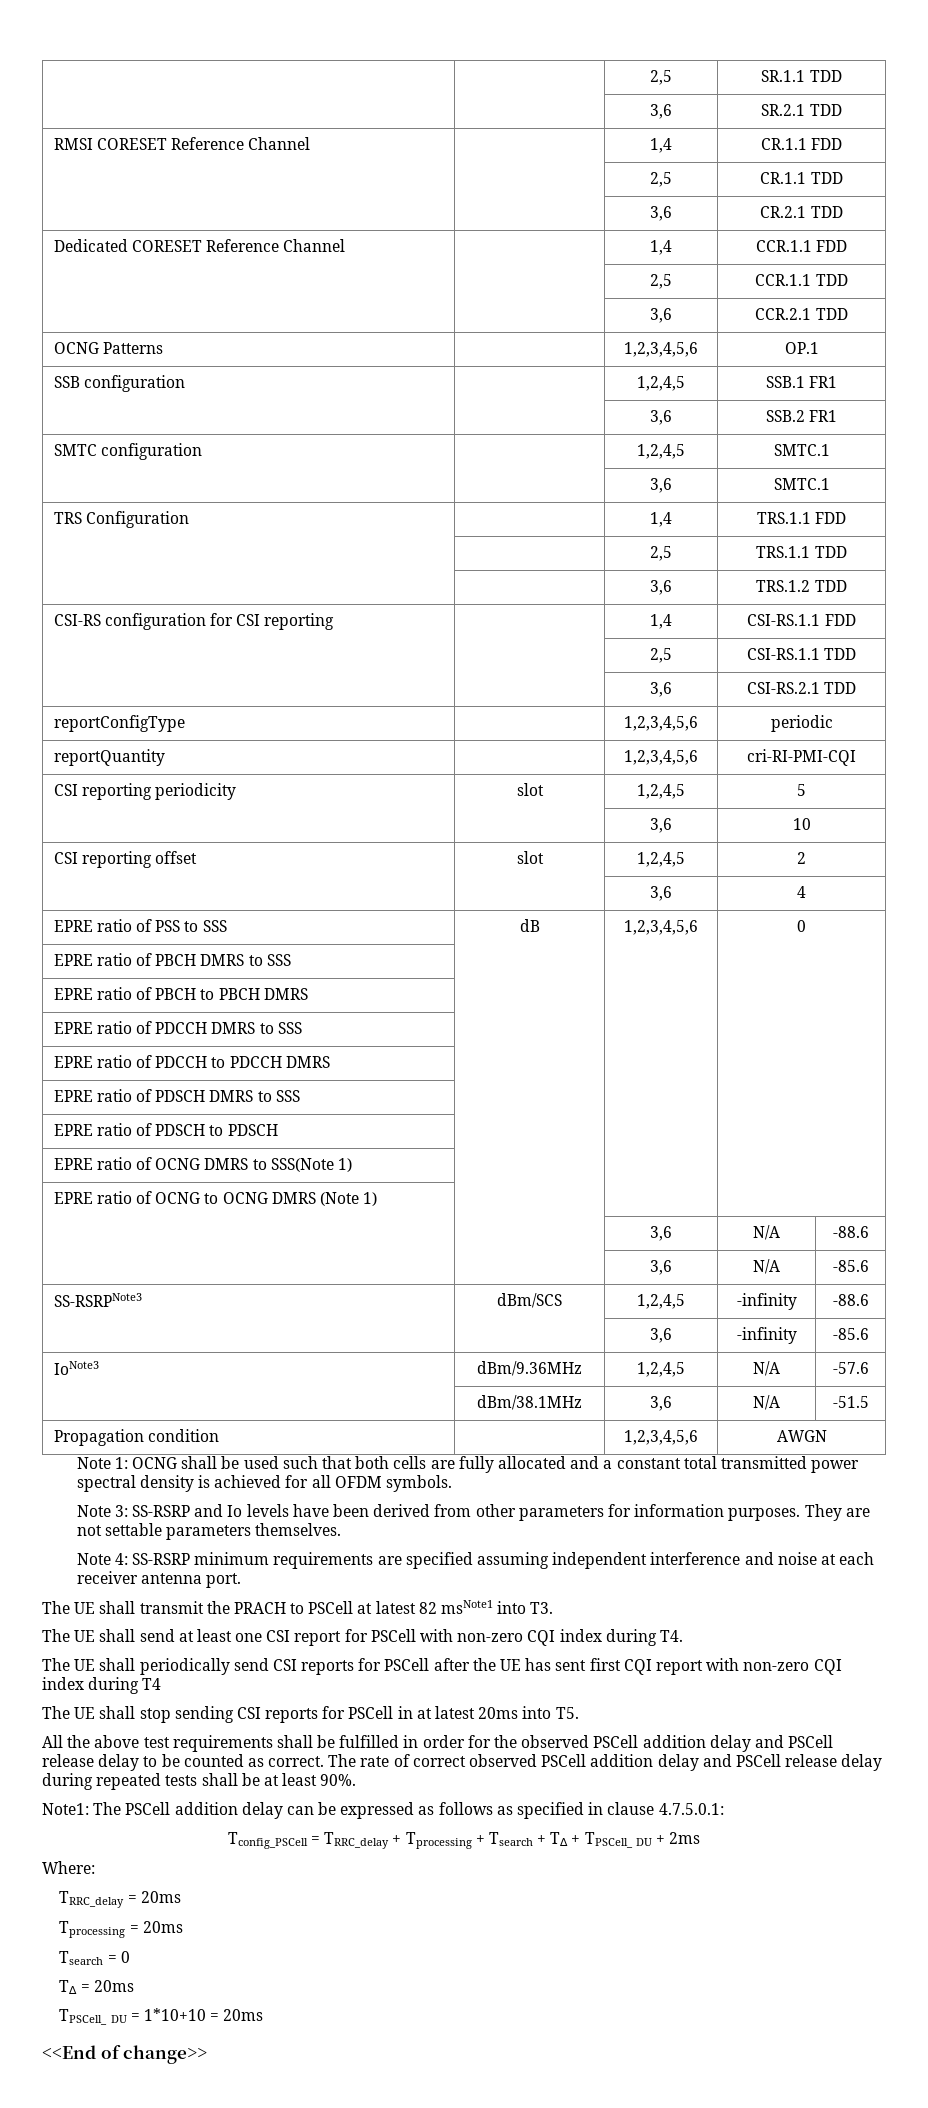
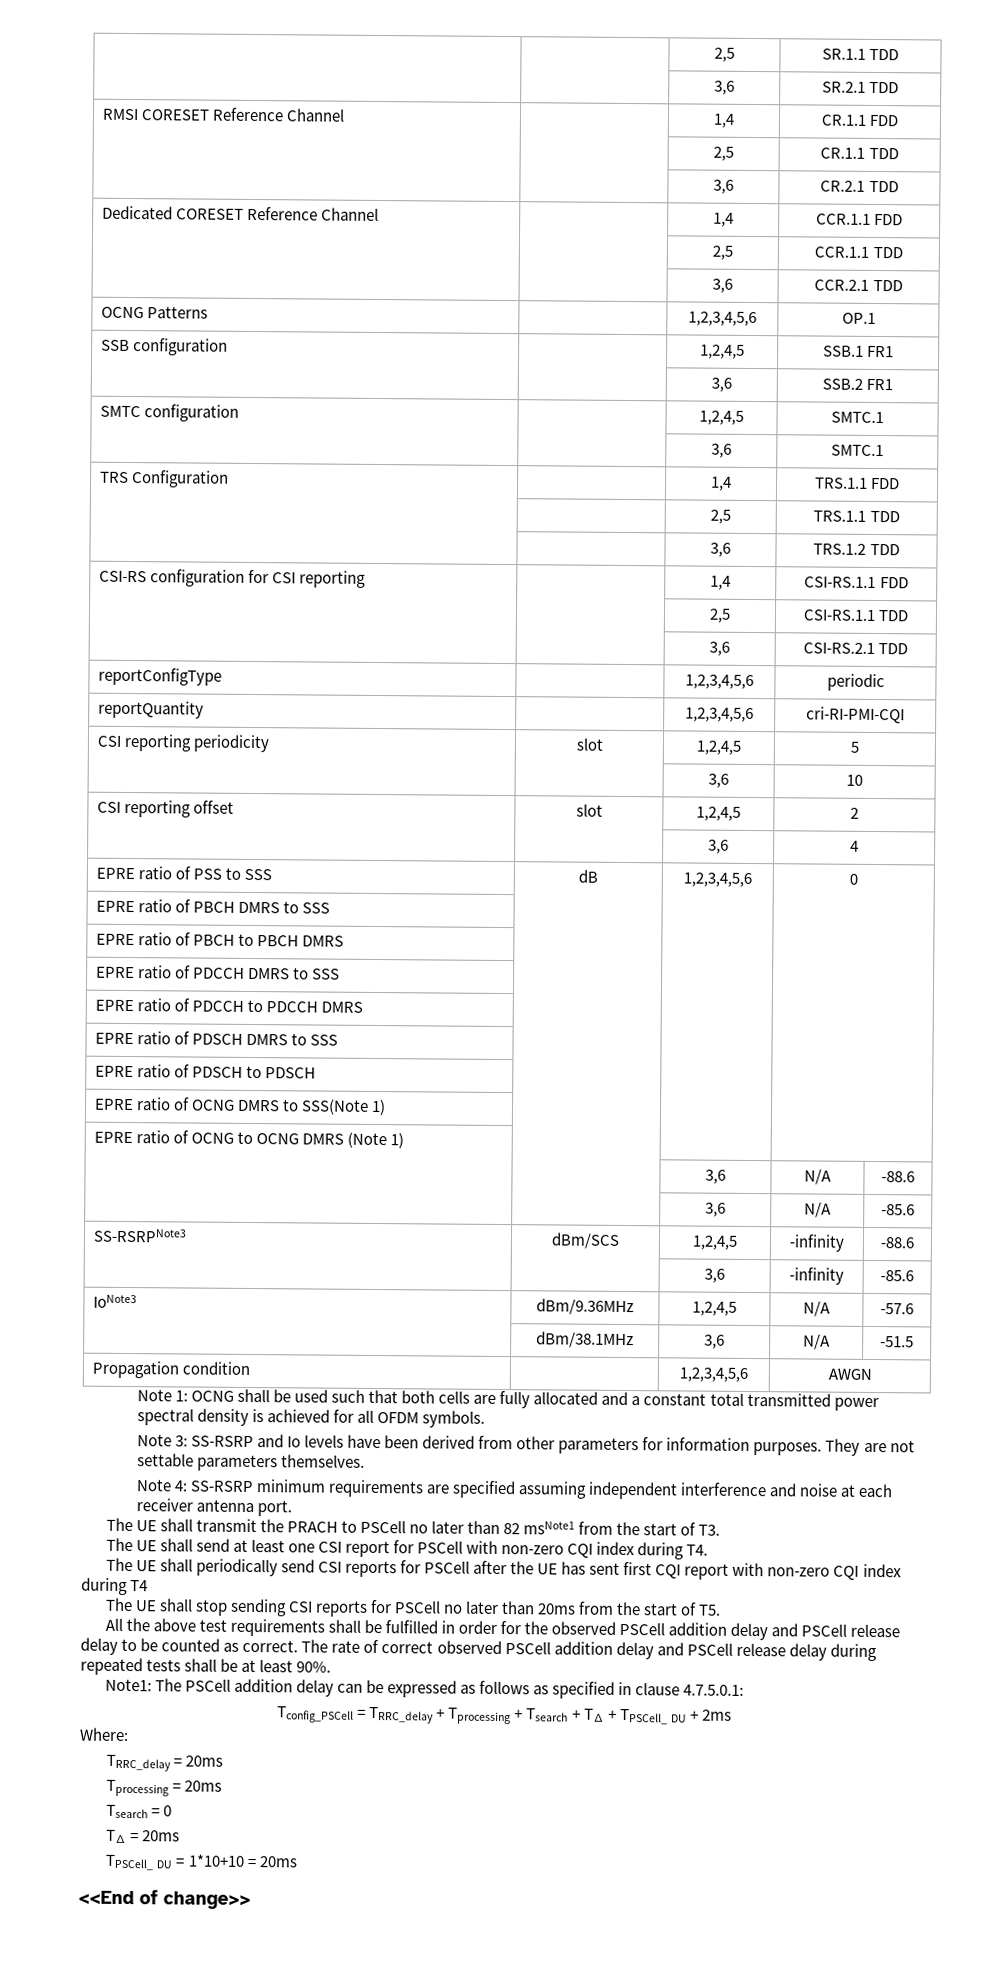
- The UE shall transmit the PRACH to PSCell at latest 82 msNote1 into T3.
+ The UE shall transmit the PRACH to PSCell no later than 82 msNote1 from the start of T3.
- The UE shall stop sending CSI reports for PSCell in at latest 20ms into T5.
+ The UE shall stop sending CSI reports for PSCell no later than 20ms from the start of T5.

